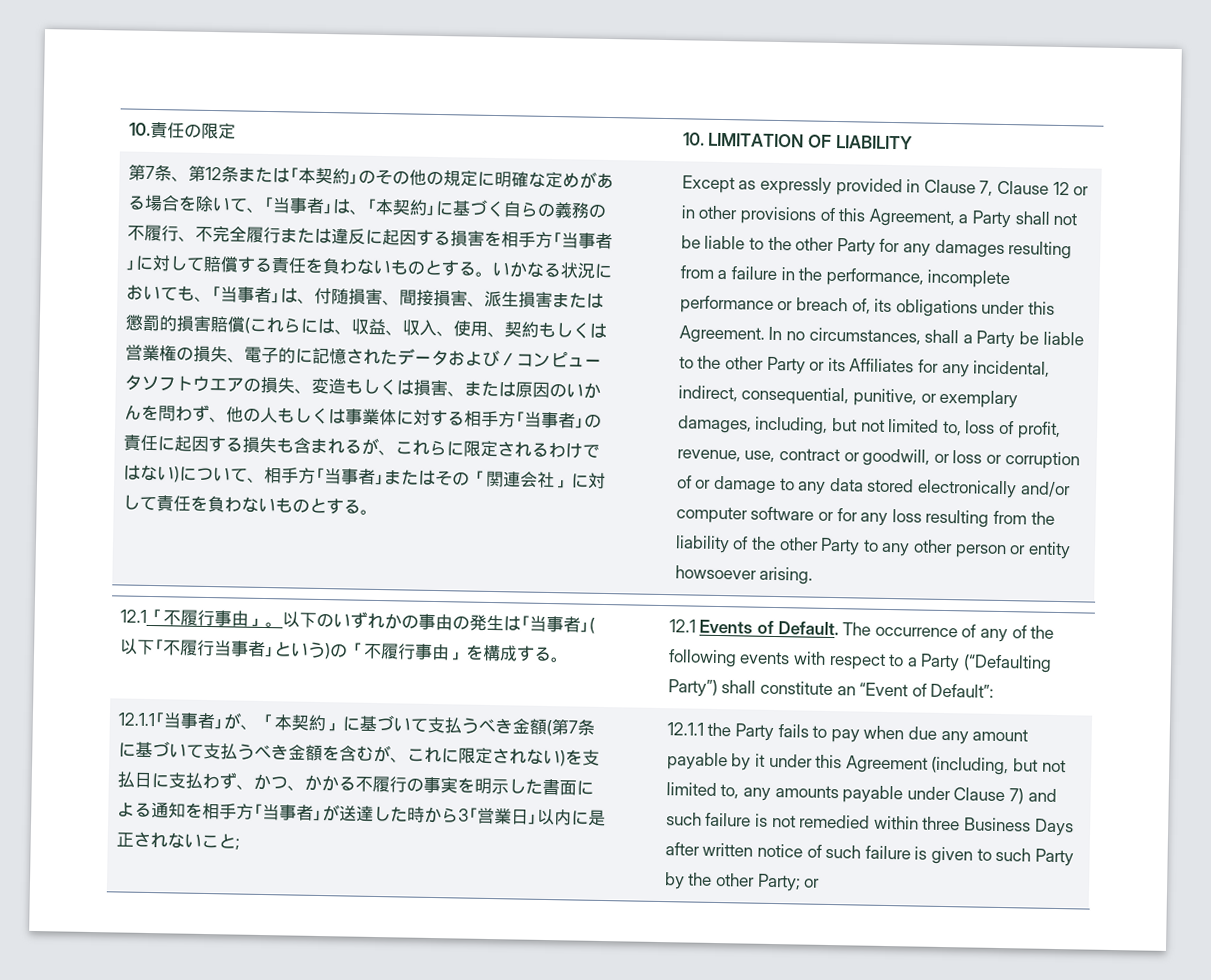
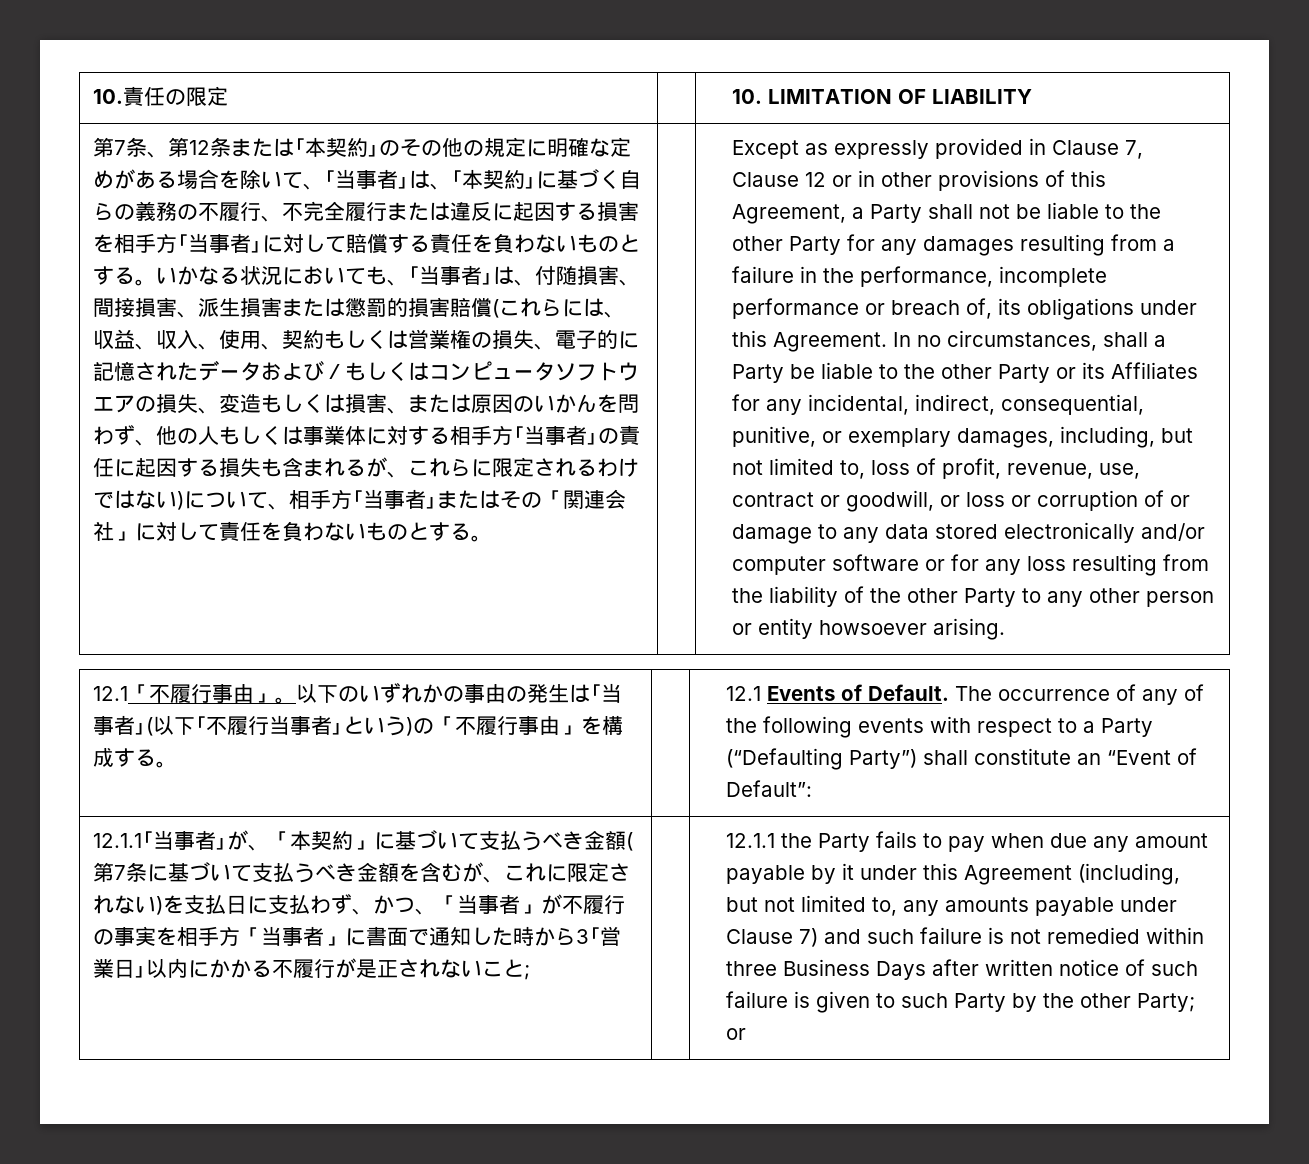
- いかなる状況においても、｢当事者｣は、付随損害、間接損害、派生損害または懲罰的損害賠償(これらには、収益、収入、使用、契約もしくは営業権の損失、電子的に記憶されたデータおよび／コンピュータソフトウエアの損失、変造もしくは損害、または原因のいかんを問わず、他の人もしくは事業体に対する相手方｢当事者｣の責任に起因する損失も含まれるが、これらに限定されるわけではない)について、相手方｢当事者｣またはその「関連会社」に対して責任を負わないものとする。
+ いかなる状況においても、｢当事者｣は、付随損害、間接損害、派生損害または懲罰的損害賠償(これらには、収益、収入、使用、契約もしくは営業権の損失、電子的に記憶されたデータおよび／もしくはコンピュータソフトウエアの損失、変造もしくは損害、または原因のいかんを問わず、他の人もしくは事業体に対する相手方｢当事者｣の責任に起因する損失も含まれるが、これらに限定されるわけではない)について、相手方｢当事者｣またはその「関連会社」に対して責任を負わないものとする。
- 12.1.1｢当事者｣が、「本契約」に基づいて支払うべき金額(第7条に基づいて支払うべき金額を含むが、これに限定されない)を支払日に支払わず、かつ、かかる不履行の事実を明示した書面による通知を相手方｢当事者｣が送達した時から3｢営業日｣以内に是正されないこと;
+ 12.1.1｢当事者｣が、「本契約」に基づいて支払うべき金額(第7条に基づいて支払うべき金額を含むが、これに限定されない)を支払日に支払わず、かつ、「当事者」が不履行の事実を相手方「当事者」に書面で通知した時から3｢営業日｣以内にかかる不履行が是正されないこと;

